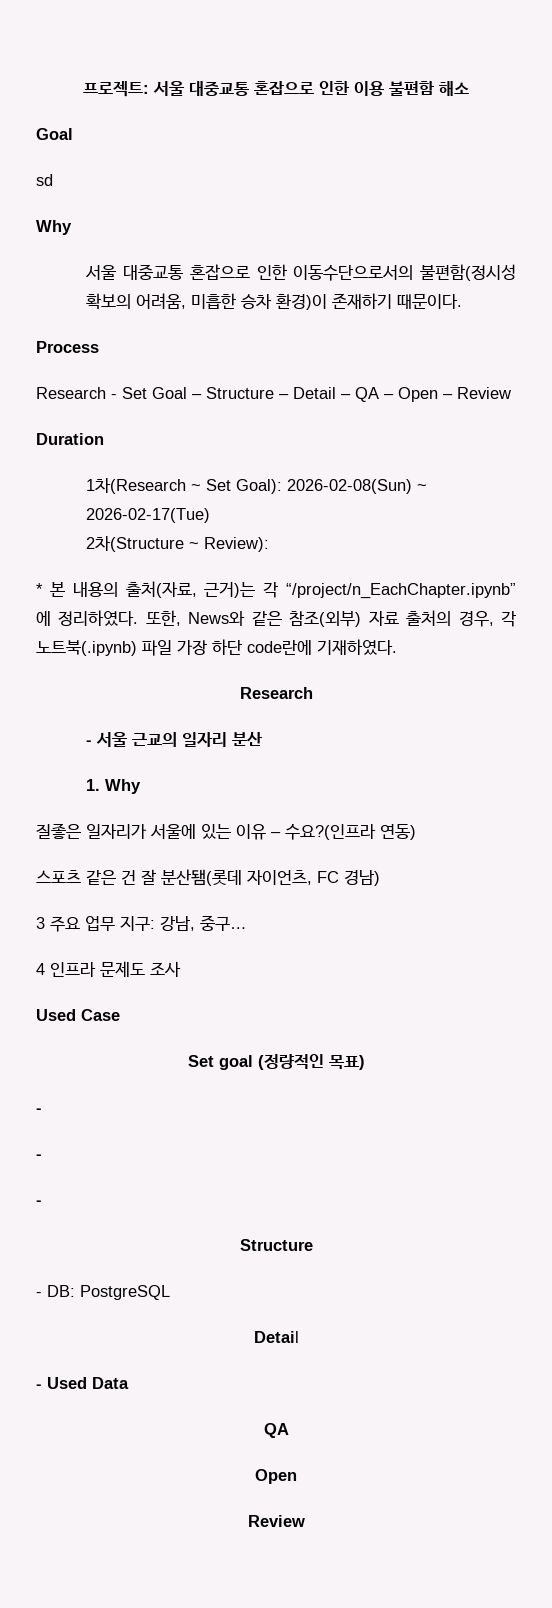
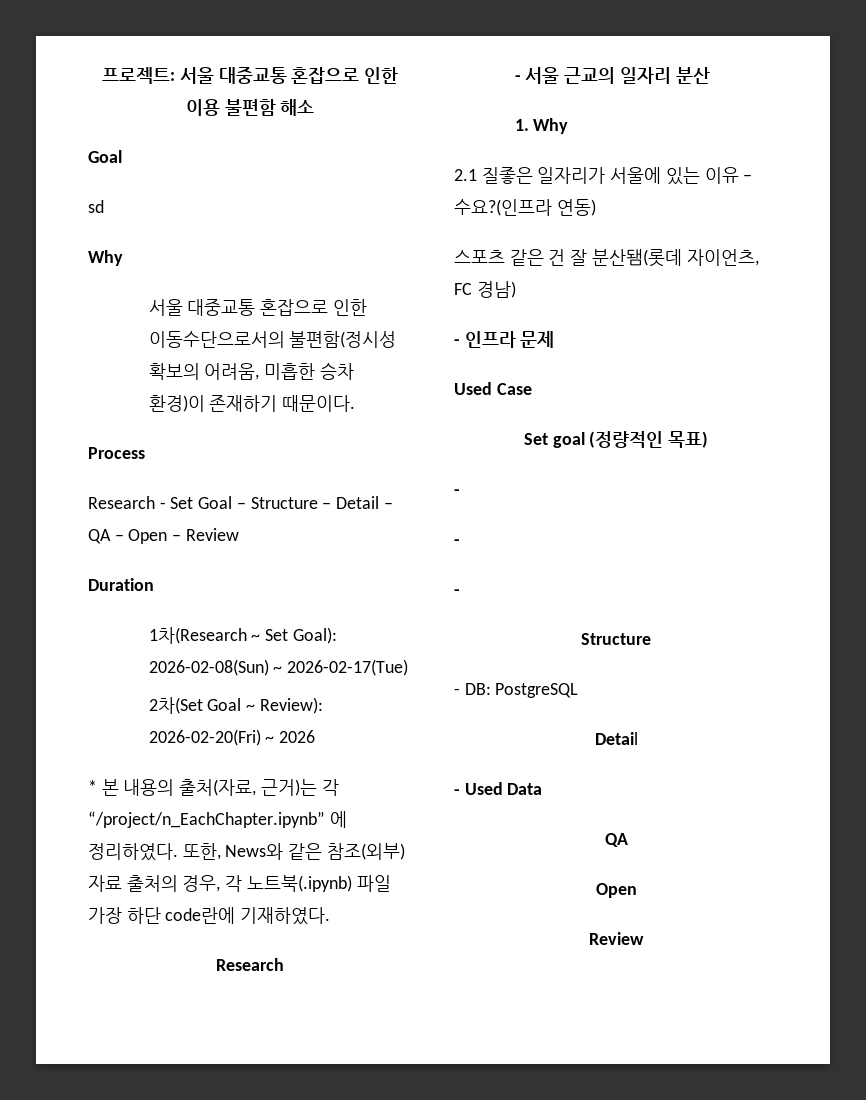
- 2차(Structure ~ Review):
+ 2차(Set Goal ~ Review): 2026-02-20(Fri) ~ 2026
- 질좋은 일자리가 서울에 있는 이유 – 수요?(인프라 연동)
+ 2.1 질좋은 일자리가 서울에 있는 이유 – 수요?(인프라 연동)
- 3 주요 업무 지구: 강남, 중구…
- 4 인프라 문제도 조사
+ - 인프라 문제

